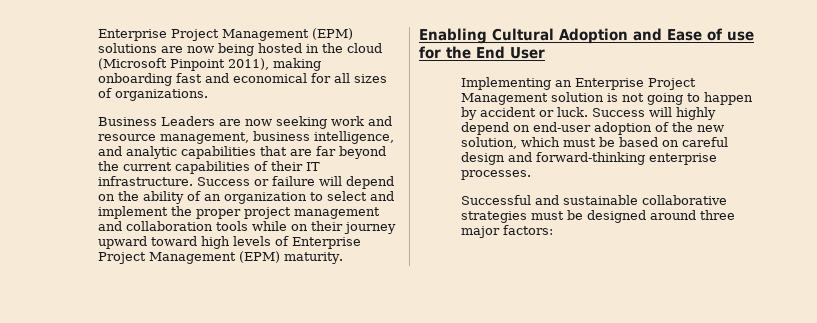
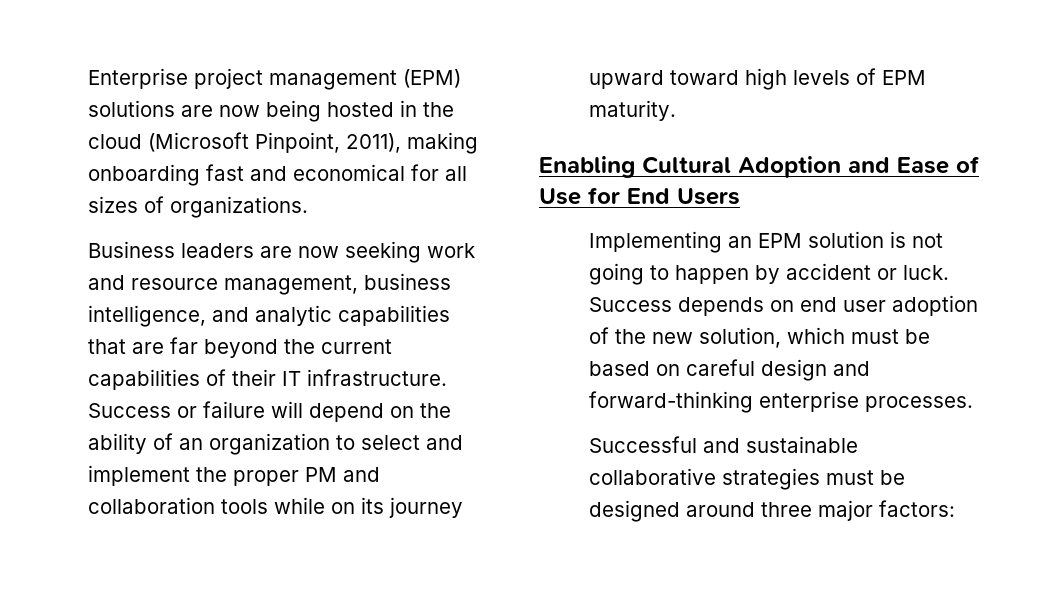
- Enterprise Project Management (EPM) solutions are now being hosted in the cloud (Microsoft Pinpoint 2011), making onboarding fast and economical for all sizes of organizations.
+ Enterprise project management (EPM) solutions are now being hosted in the cloud (Microsoft Pinpoint, 2011), making onboarding fast and economical for all sizes of organizations.
- Business Leaders are now seeking work and resource management, business intelligence, and analytic capabilities that are far beyond the current capabilities of their IT infrastructure.
+ Business leaders are now seeking work and resource management, business intelligence, and analytic capabilities that are far beyond the current capabilities of their IT infrastructure.
- Success or failure will depend on the ability of an organization to select and implement the proper project management and collaboration tools while on their journey upward toward high levels of Enterprise Project Management (EPM) maturity.
+ Success or failure will depend on the ability of an organization to select and implement the proper PM and collaboration tools while on its journey upward toward high levels of EPM maturity.
- Enabling Cultural Adoption and Ease of use for the End User
+ Enabling Cultural Adoption and Ease of Use for End Users
- Implementing an Enterprise Project Management solution is not going to happen by accident or luck.
+ Implementing an EPM solution is not going to happen by accident or luck.
- Success will highly depend on end-user adoption of the new solution, which must be based on careful design and forward-thinking enterprise processes.
+ Success depends on end user adoption of the new solution, which must be based on careful design and forward-thinking enterprise processes.

